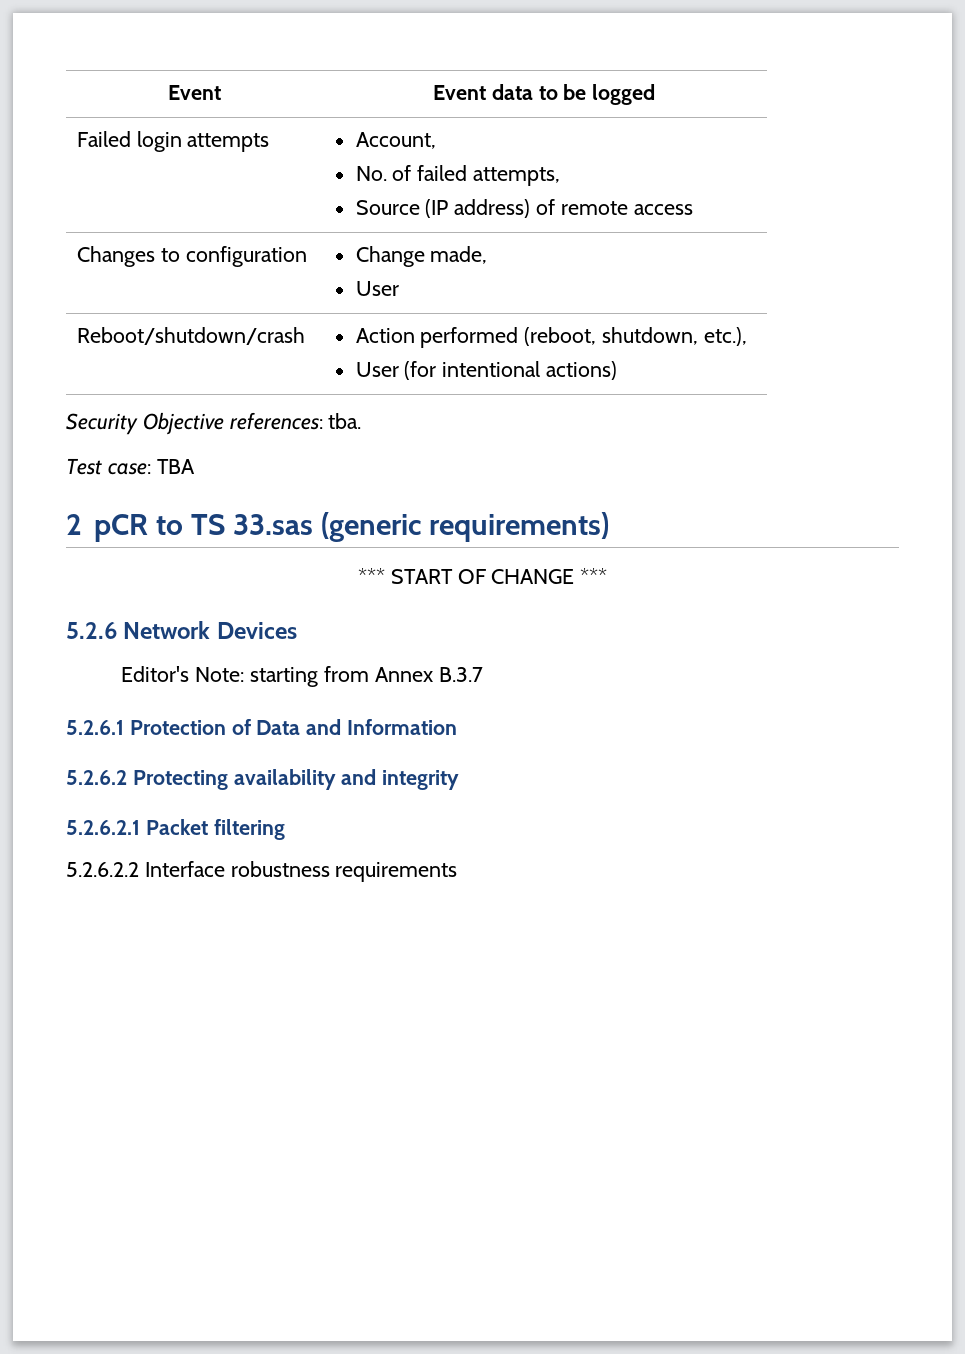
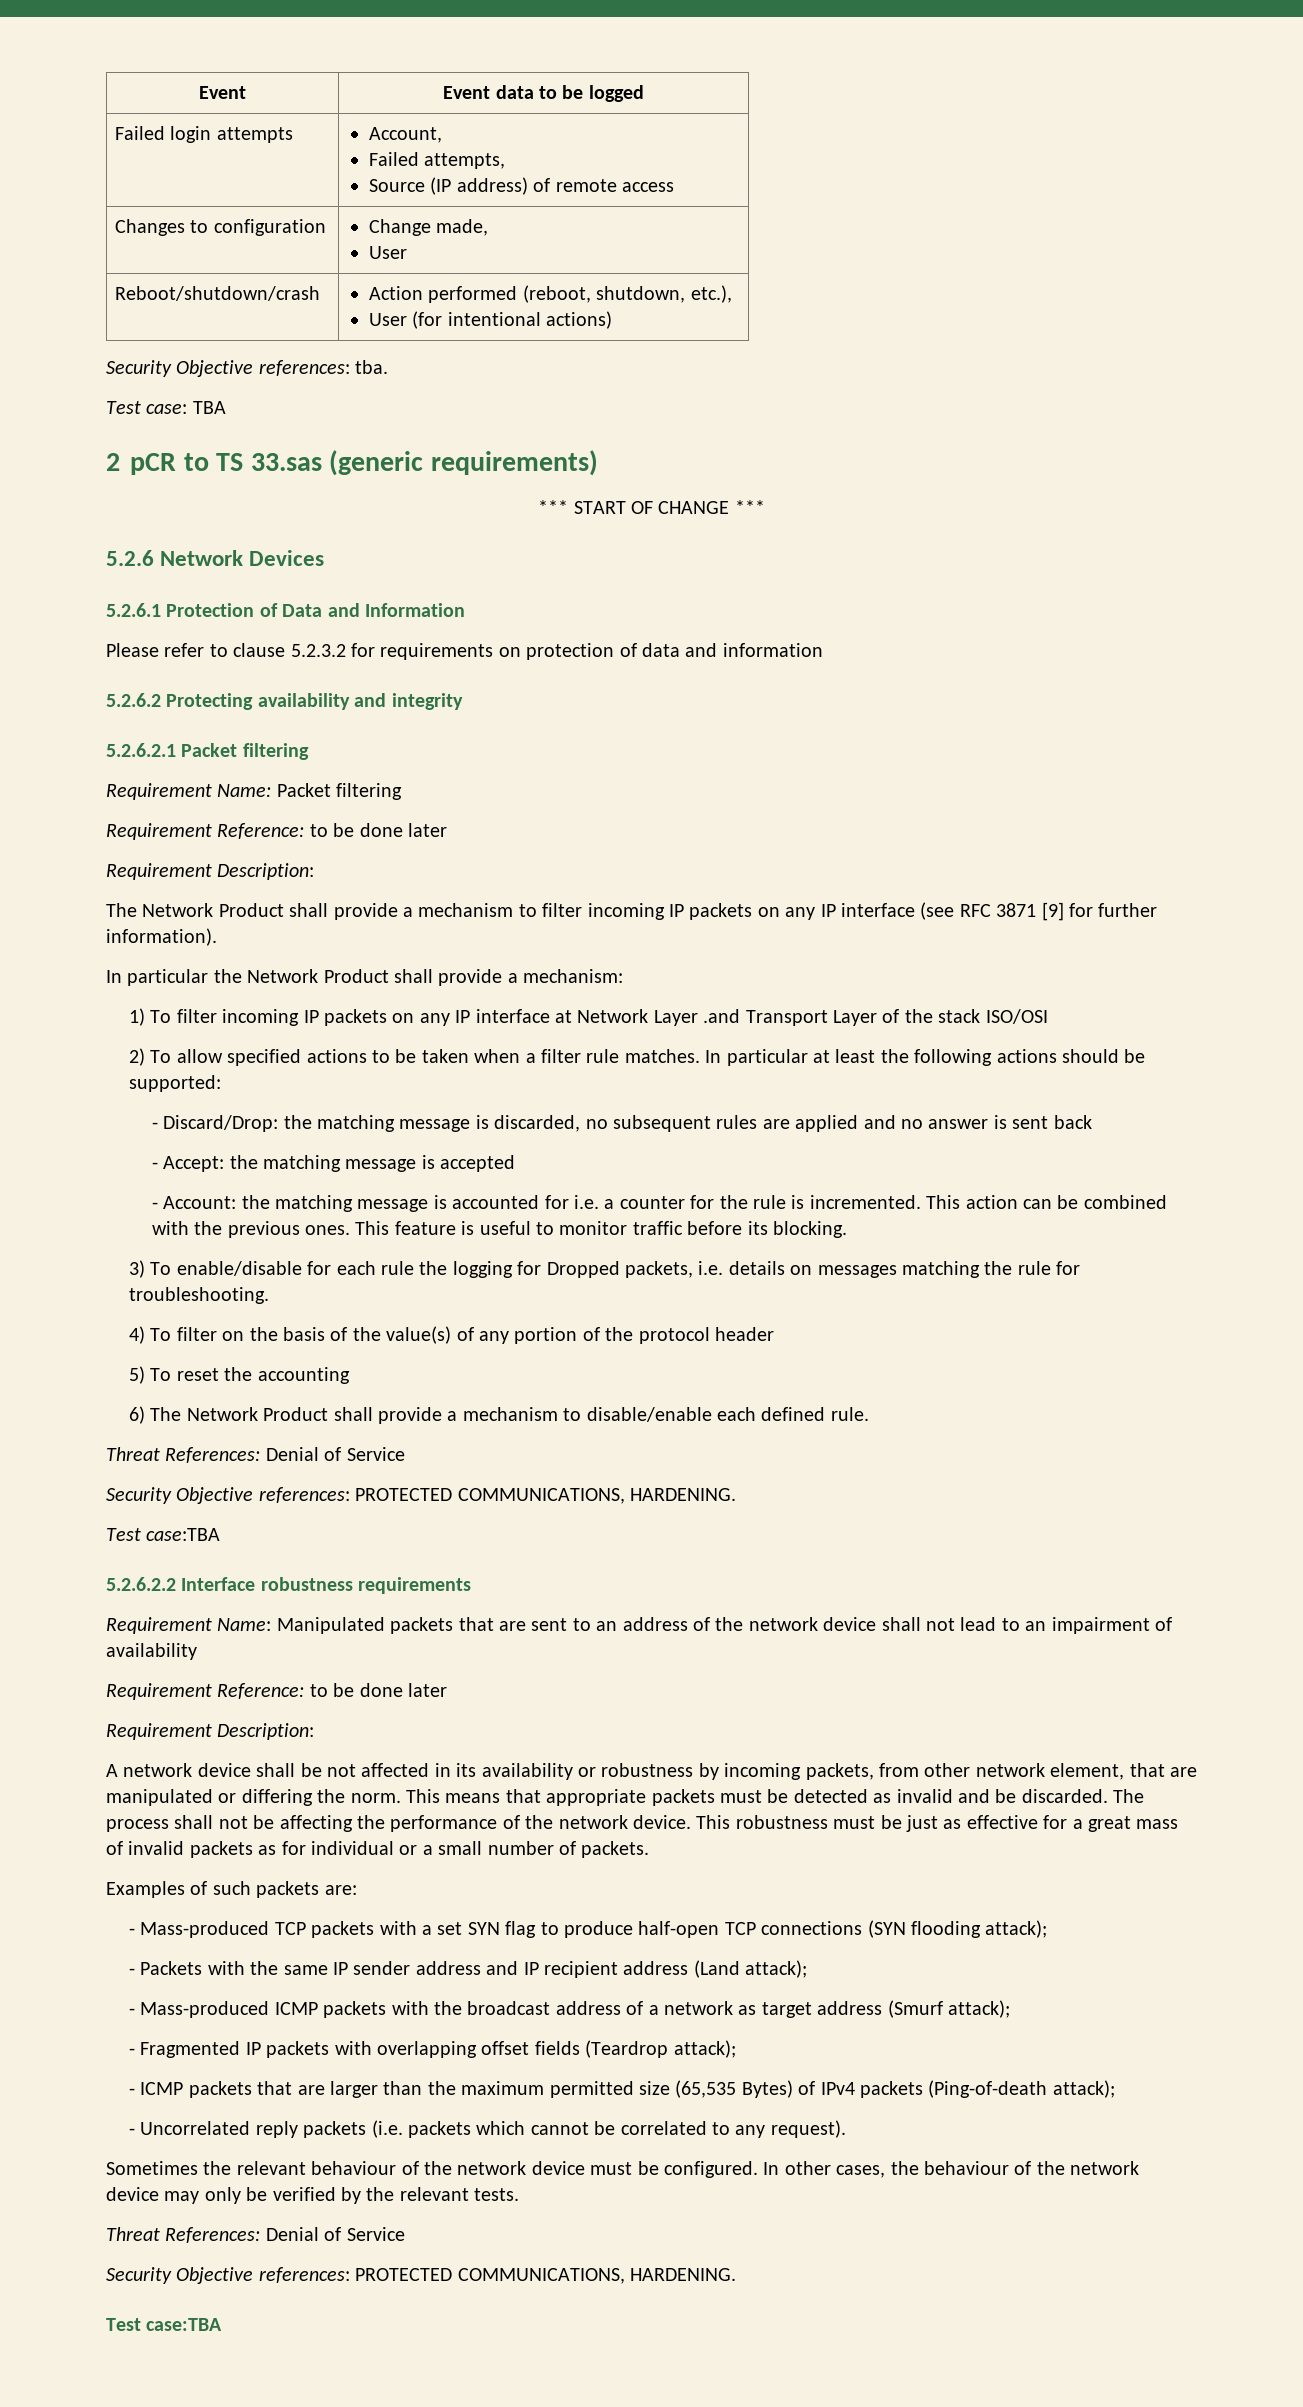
  Failed login attempts | Account,
- No. of failed attempts,
+ Failed attempts,
- Editor's Note: starting from Annex B.3.7
+ Please refer to clause 5.2.3.2 for requirements on protection of data and information
+ Requirement Name: Packet filtering
+ Requirement Reference: to be done later
+ Requirement Description:
+ The Network Product shall provide a mechanism to filter incoming IP packets on any IP interface (see RFC 3871 [9] for further information).
+ In particular the Network Product shall provide a mechanism:
+ 1) To filter incoming IP packets on any IP interface at Network Layer .and Transport Layer of the stack ISO/OSI
+ 2) To allow specified actions to be taken when a filter rule matches. In particular at least the following actions should be supported:
+ - Discard/Drop: the matching message is discarded, no subsequent rules are applied and no answer is sent back
+ - Accept: the matching message is accepted
+ - Account: the matching message is accounted for i.e. a counter for the rule is incremented. This action can be combined with the previous ones. This feature is useful to monitor traffic before its blocking.
+ 3) To enable/disable for each rule the logging for Dropped packets, i.e. details on messages matching the rule for troubleshooting.
+ 4) To filter on the basis of the value(s) of any portion of the protocol header
+ 5) To reset the accounting
+ 6) The Network Product shall provide a mechanism to disable/enable each defined rule.
+ Threat References: Denial of Service
+ Security Objective references: PROTECTED COMMUNICATIONS, HARDENING.
+ Test case:TBA
  5.2.6.2.2 Interface robustness requirements
+ Requirement Name: Manipulated packets that are sent to an address of the network device shall not lead to an impairment of availability
+ Requirement Reference: to be done later
+ Requirement Description:
+ A network device shall be not affected in its availability or robustness by incoming packets, from other network element, that are manipulated or differing the norm. This means that appropriate packets must be detected as invalid and be discarded. The process shall not be affecting the performance of the network device. This robustness must be just as effective for a great mass of invalid packets as for individual or a small number of packets.
+ Examples of such packets are:
+ - Mass-produced TCP packets with a set SYN flag to produce half-open TCP connections (SYN flooding attack);
+ - Packets with the same IP sender address and IP recipient address (Land attack);
+ - Mass-produced ICMP packets with the broadcast address of a network as target address (Smurf attack);
+ - Fragmented IP packets with overlapping offset fields (Teardrop attack);
+ - ICMP packets that are larger than the maximum permitted size (65,535 Bytes) of IPv4 packets (Ping-of-death attack);
+ - Uncorrelated reply packets (i.e. packets which cannot be correlated to any request).
+ Sometimes the relevant behaviour of the network device must be configured. In other cases, the behaviour of the network device may only be verified by the relevant tests.
+ Threat References: Denial of Service
+ Security Objective references: PROTECTED COMMUNICATIONS, HARDENING.
+ Test case:TBA

